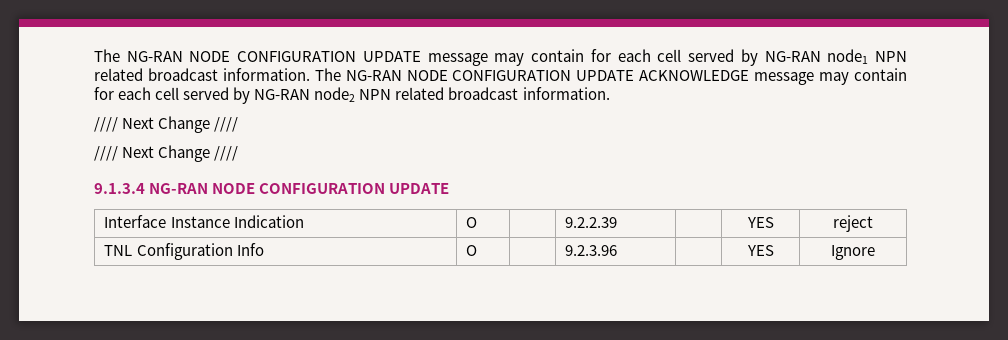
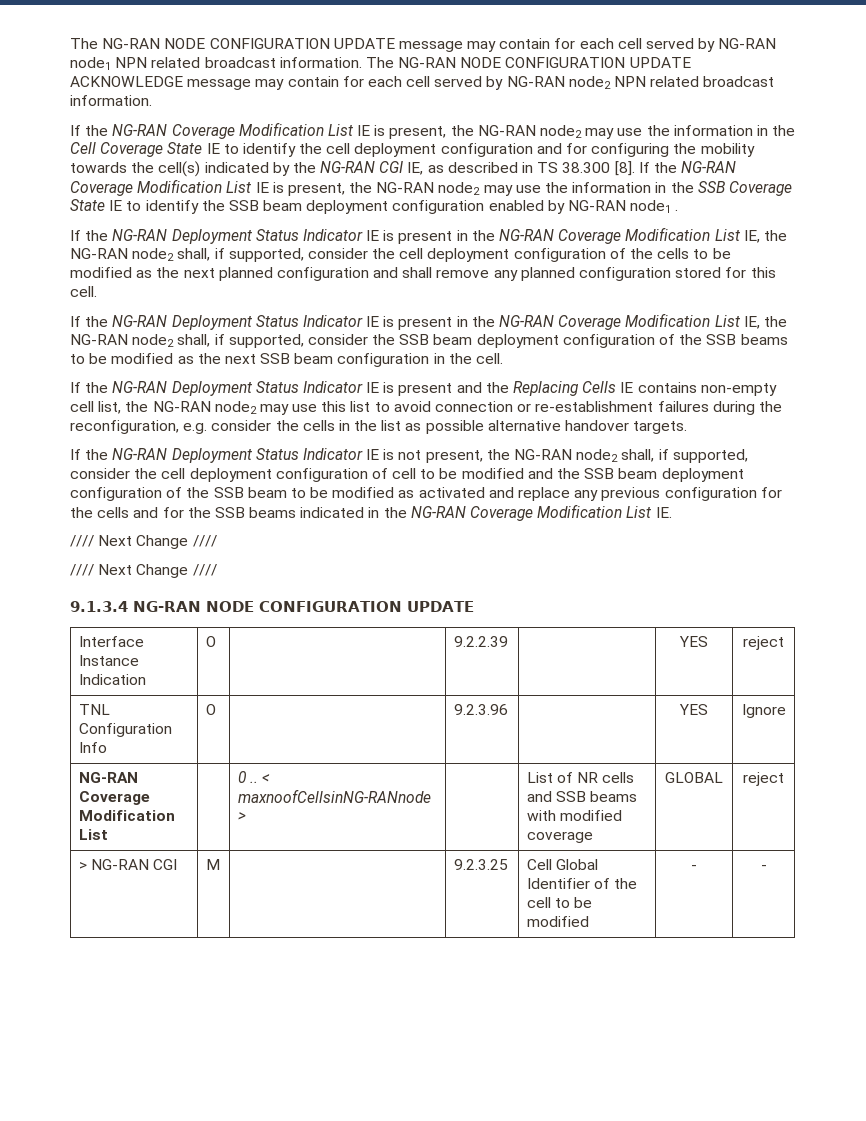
+ If the NG-RAN Coverage Modification List IE is present, the NG-RAN node2 may use the information in the Cell Coverage State IE to identify the cell deployment configuration and for configuring the mobility towards the cell(s) indicated by the NG-RAN CGI IE, as described in TS 38.300 [8]. If the NG-RAN Coverage Modification List IE is present, the NG-RAN node2 may use the information in the SSB Coverage State IE to identify the SSB beam deployment configuration enabled by NG-RAN node1 .
+ If the NG-RAN Deployment Status Indicator IE is present in the NG-RAN Coverage Modification List IE, the NG-RAN node2 shall, if supported, consider the cell deployment configuration of the cells to be modified as the next planned configuration and shall remove any planned configuration stored for this cell.
+ If the NG-RAN Deployment Status Indicator IE is present in the NG-RAN Coverage Modification List IE, the NG-RAN node2 shall, if supported, consider the SSB beam deployment configuration of the SSB beams to be modified as the next SSB beam configuration in the cell.
+ If the NG-RAN Deployment Status Indicator IE is present and the Replacing Cells IE contains non-empty cell list, the NG-RAN node2 may use this list to avoid connection or re-establishment failures during the reconfiguration, e.g. consider the cells in the list as possible alternative handover targets.
+ If the NG-RAN Deployment Status Indicator IE is not present, the NG-RAN node2 shall, if supported, consider the cell deployment configuration of cell to be modified and the SSB beam deployment configuration of the SSB beam to be modified as activated and replace any previous configuration for the cells and for the SSB beams indicated in the NG-RAN Coverage Modification List IE.
+ NG-RAN Coverage Modification List | | 0 .. < maxnoofCellsinNG-RANnode > | | List of NR cells and SSB beams with modified coverage | GLOBAL | reject
+ > NG-RAN CGI | M | | 9.2.3.25 | Cell Global Identifier of the cell to be modified | - | -

